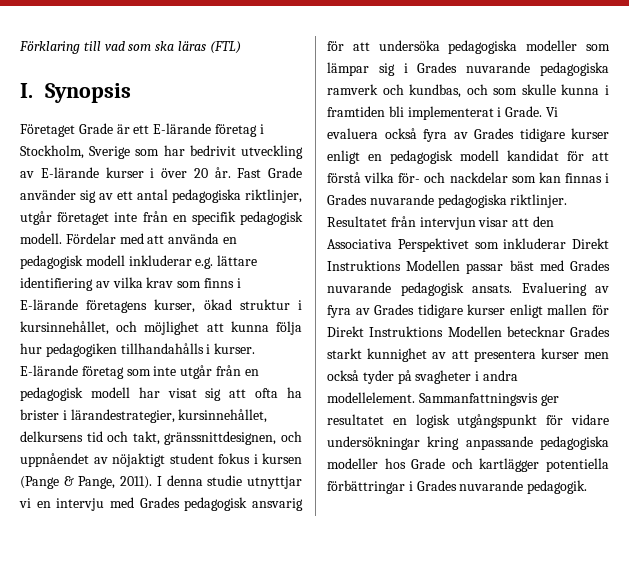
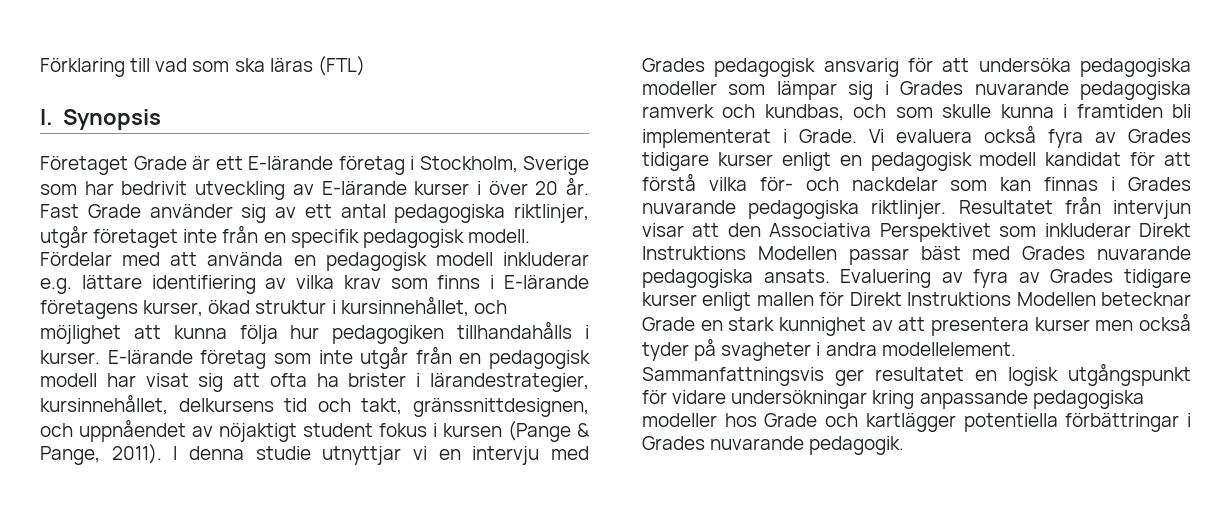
- Resultatet från intervjun visar att den Associativa Perspektivet som inkluderar Direkt Instruktions Modellen passar bäst med Grades nuvarande pedagogisk ansats.
+ Resultatet från intervjun visar att den Associativa Perspektivet som inkluderar Direkt Instruktions Modellen passar bäst med Grades nuvarande pedagogiska ansats.
- Evaluering av fyra av Grades tidigare kurser enligt mallen för Direkt Instruktions Modellen betecknar Grades starkt kunnighet av att presentera kurser men också tyder på svagheter i andra modellelement.
+ Evaluering av fyra av Grades tidigare kurser enligt mallen för Direkt Instruktions Modellen betecknar Grade en stark kunnighet av att presentera kurser men också tyder på svagheter i andra modellelement.

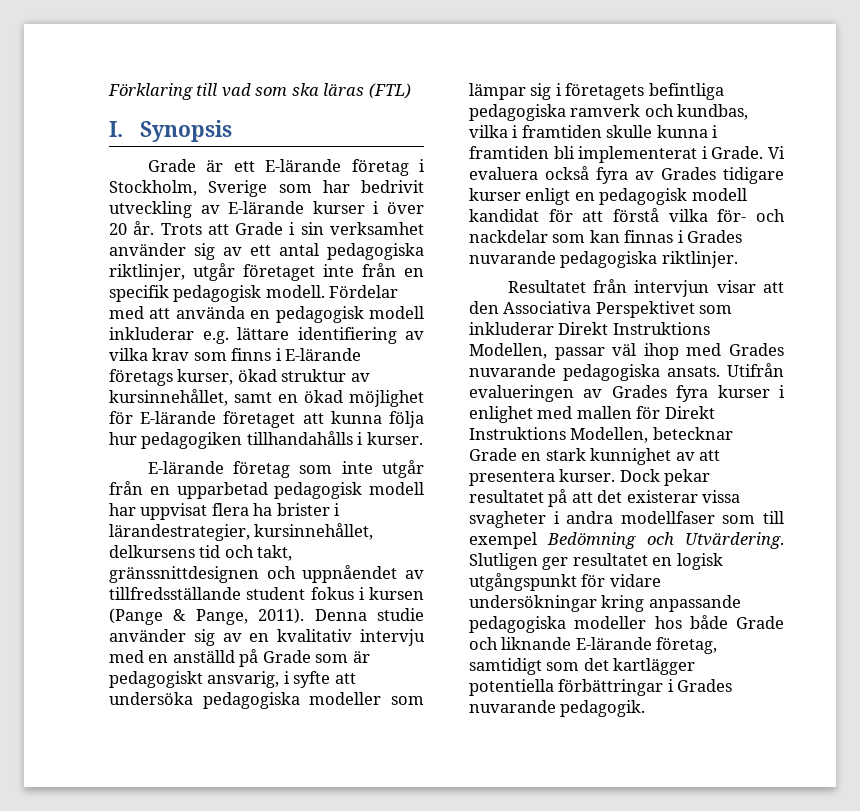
- Företaget Grade är ett E-lärande företag i Stockholm, Sverige som har bedrivit utveckling av E-lärande kurser i över 20 år.
+ Grade är ett E-lärande företag i Stockholm, Sverige som har bedrivit utveckling av E-lärande kurser i över 20 år.
- Fast Grade använder sig av ett antal pedagogiska riktlinjer, utgår företaget inte från en specifik pedagogisk modell.
+ Trots att Grade i sin verksamhet använder sig av ett antal pedagogiska riktlinjer, utgår företaget inte från en specifik pedagogisk modell.
- Fördelar med att använda en pedagogisk modell inkluderar e.g. lättare identifiering av vilka krav som finns i E-lärande företagens kurser, ökad struktur i kursinnehållet, och möjlighet att kunna följa hur pedagogiken tillhandahålls i kurser. E-lärande företag som inte utgår från en pedagogisk modell har visat sig att ofta ha brister i lärandestrategier, kursinnehållet, delkursens tid och takt, gränssnittdesignen, och uppnåendet av nöjaktigt student fokus i kursen (Pange & Pange, 2011).
+ Fördelar med att använda en pedagogisk modell inkluderar e.g. lättare identifiering av vilka krav som finns i E-lärande företags kurser, ökad struktur av kursinnehållet, samt en ökad möjlighet för E-lärande företaget att kunna följa hur pedagogiken tillhandahålls i kurser.
+ E-lärande företag som inte utgår från en upparbetad pedagogisk modell har uppvisat flera ha brister i lärandestrategier, kursinnehållet, delkursens tid och takt, gränssnittdesignen och uppnåendet av tillfredsställande student fokus i kursen (Pange & Pange, 2011).
- I denna studie utnyttjar vi en intervju med Grades pedagogisk ansvarig för att undersöka pedagogiska modeller som lämpar sig i Grades nuvarande pedagogiska ramverk och kundbas, och som skulle kunna i framtiden bli implementerat i Grade.
+ Denna studie använder sig av en kvalitativ intervju med en anställd på Grade som är pedagogiskt ansvarig, i syfte att undersöka pedagogiska modeller som lämpar sig i företagets befintliga pedagogiska ramverk och kundbas, vilka i framtiden skulle kunna i framtiden bli implementerat i Grade.
- Vi evaluera också fyra av Grades tidigare kurser enligt en pedagogisk modell kandidat för att förstå vilka för- och nackdelar som kan finnas i Grades nuvarande pedagogiska riktlinjer. Resultatet från intervjun visar att den Associativa Perspektivet som inkluderar Direkt Instruktions Modellen passar bäst med Grades nuvarande pedagogiska ansats.
+ Vi evaluera också fyra av Grades tidigare kurser enligt en pedagogisk modell kandidat för att förstå vilka för- och nackdelar som kan finnas i Grades nuvarande pedagogiska riktlinjer.
+ Resultatet från intervjun visar att den Associativa Perspektivet som inkluderar Direkt Instruktions Modellen, passar väl ihop med Grades nuvarande pedagogiska ansats.
- Evaluering av fyra av Grades tidigare kurser enligt mallen för Direkt Instruktions Modellen betecknar Grade en stark kunnighet av att presentera kurser men också tyder på svagheter i andra modellelement. Sammanfattningsvis ger resultatet en logisk utgångspunkt för vidare undersökningar kring anpassande pedagogiska modeller hos Grade och kartlägger potentiella förbättringar i Grades nuvarande pedagogik.
+ Utifrån evalueringen av Grades fyra kurser i enlighet med mallen för Direkt Instruktions Modellen, betecknar Grade en stark kunnighet av att presentera kurser. Dock pekar resultatet på att det existerar vissa svagheter i andra modellfaser som till exempel Bedömning och Utvärdering. Slutligen ger resultatet en logisk utgångspunkt för vidare undersökningar kring anpassande pedagogiska modeller hos både Grade och liknande E-lärande företag, samtidigt som det kartlägger potentiella förbättringar i Grades nuvarande pedagogik.

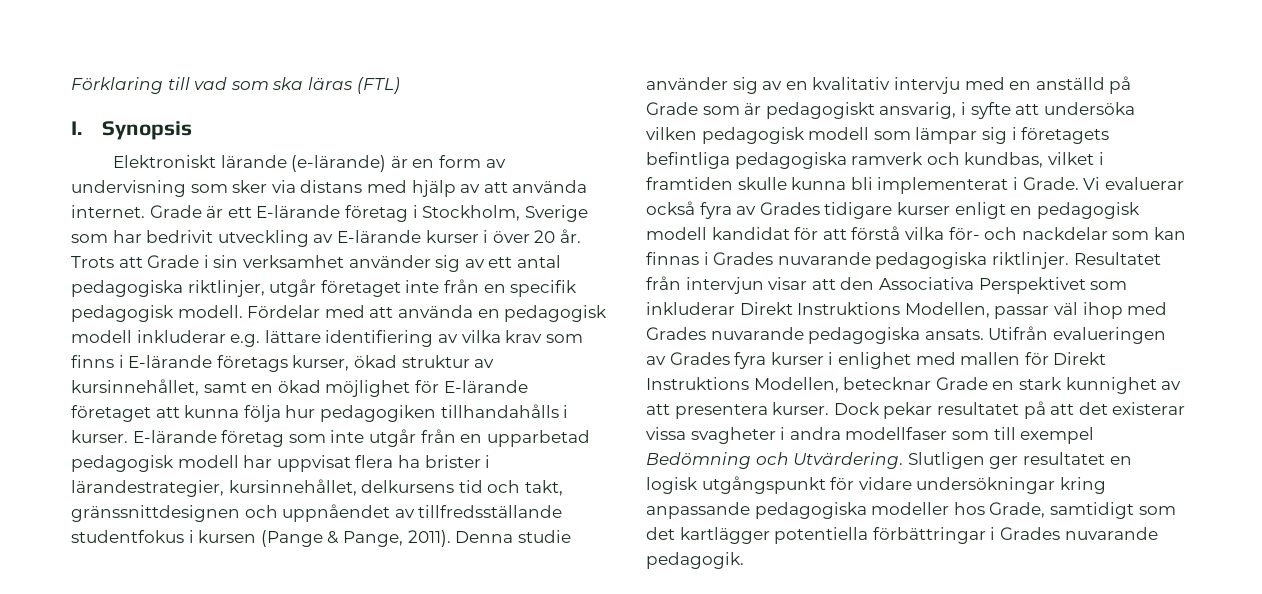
+ Elektroniskt lärande (e-lärande) är en form av undervisning som sker via distans med hjälp av att använda internet.
- Fördelar med att använda en pedagogisk modell inkluderar e.g. lättare identifiering av vilka krav som finns i E-lärande företags kurser, ökad struktur av kursinnehållet, samt en ökad möjlighet för E-lärande företaget att kunna följa hur pedagogiken tillhandahålls i kurser.
- E-lärande företag som inte utgår från en upparbetad pedagogisk modell har uppvisat flera ha brister i lärandestrategier, kursinnehållet, delkursens tid och takt, gränssnittdesignen och uppnåendet av tillfredsställande student fokus i kursen (Pange & Pange, 2011).
+ Fördelar med att använda en pedagogisk modell inkluderar e.g. lättare identifiering av vilka krav som finns i E-lärande företags kurser, ökad struktur av kursinnehållet, samt en ökad möjlighet för E-lärande företaget att kunna följa hur pedagogiken tillhandahålls i kurser. E-lärande företag som inte utgår från en upparbetad pedagogisk modell har uppvisat flera ha brister i lärandestrategier, kursinnehållet, delkursens tid och takt, gränssnittdesignen och uppnåendet av tillfredsställande studentfokus i kursen (Pange & Pange, 2011).
- Denna studie använder sig av en kvalitativ intervju med en anställd på Grade som är pedagogiskt ansvarig, i syfte att undersöka pedagogiska modeller som lämpar sig i företagets befintliga pedagogiska ramverk och kundbas, vilka i framtiden skulle kunna i framtiden bli implementerat i Grade.
+ Denna studie använder sig av en kvalitativ intervju med en anställd på Grade som är pedagogiskt ansvarig, i syfte att undersöka vilken pedagogisk modell som lämpar sig i företagets befintliga pedagogiska ramverk och kundbas, vilket i framtiden skulle kunna bli implementerat i Grade.
- Vi evaluera också fyra av Grades tidigare kurser enligt en pedagogisk modell kandidat för att förstå vilka för- och nackdelar som kan finnas i Grades nuvarande pedagogiska riktlinjer.
- Resultatet från intervjun visar att den Associativa Perspektivet som inkluderar Direkt Instruktions Modellen, passar väl ihop med Grades nuvarande pedagogiska ansats.
+ Vi evaluerar också fyra av Grades tidigare kurser enligt en pedagogisk modell kandidat för att förstå vilka för- och nackdelar som kan finnas i Grades nuvarande pedagogiska riktlinjer. Resultatet från intervjun visar att den Associativa Perspektivet som inkluderar Direkt Instruktions Modellen, passar väl ihop med Grades nuvarande pedagogiska ansats.
- Slutligen ger resultatet en logisk utgångspunkt för vidare undersökningar kring anpassande pedagogiska modeller hos både Grade och liknande E-lärande företag, samtidigt som det kartlägger potentiella förbättringar i Grades nuvarande pedagogik.
+ Slutligen ger resultatet en logisk utgångspunkt för vidare undersökningar kring anpassande pedagogiska modeller hos Grade, samtidigt som det kartlägger potentiella förbättringar i Grades nuvarande pedagogik.

